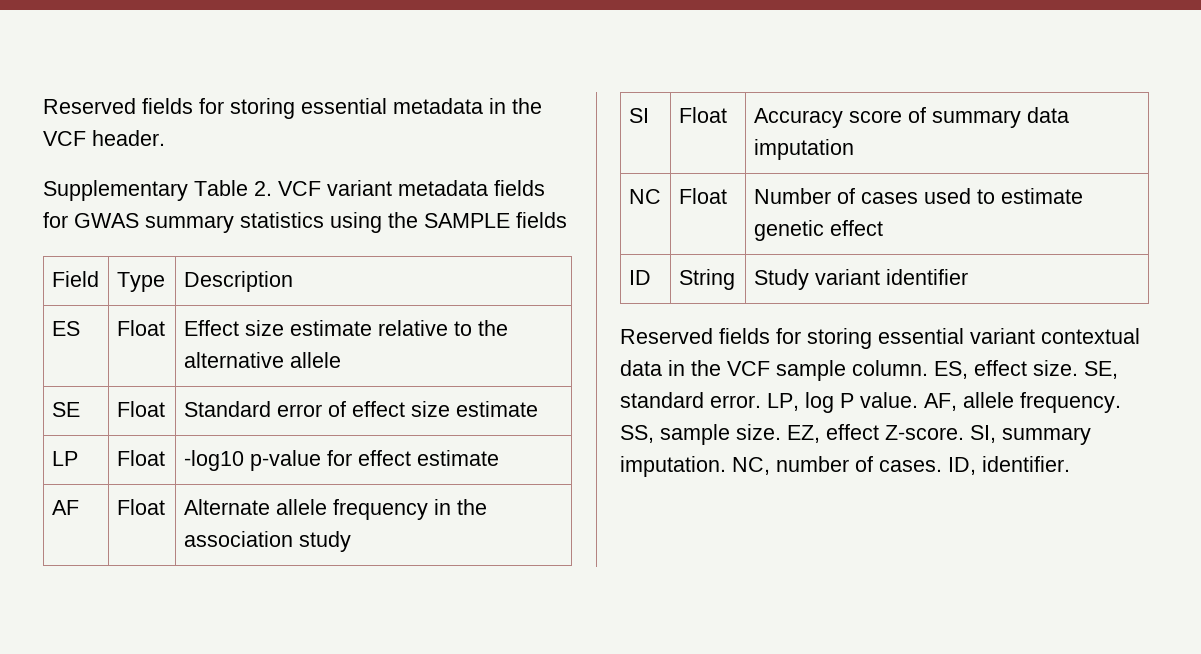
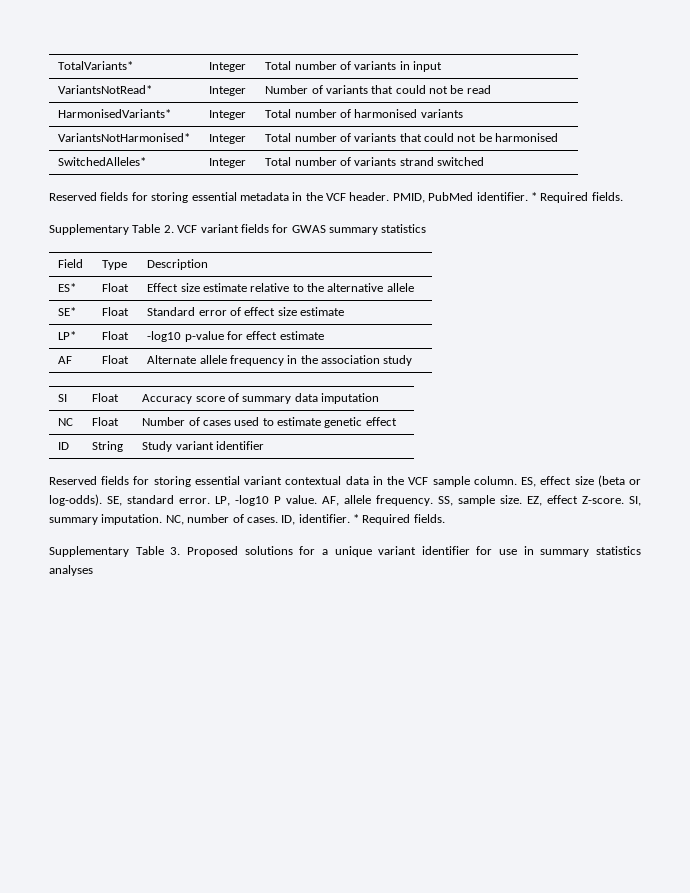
+ TotalVariants* | Integer | Total number of variants in input
+ VariantsNotRead* | Integer | Number of variants that could not be read
+ HarmonisedVariants* | Integer | Total number of harmonised variants
+ VariantsNotHarmonised* | Integer | Total number of variants that could not be harmonised
+ SwitchedAlleles* | Integer | Total number of variants strand switched
+ PMID, PubMed identifier. * Required fields.
- Supplementary Table 2. VCF variant metadata fields for GWAS summary statistics using the SAMPLE fields
+ Supplementary Table 2. VCF variant fields for GWAS summary statistics
- ES | Float | Effect size estimate relative to the alternative allele
+ ES* | Float | Effect size estimate relative to the alternative allele
- SE | Float | Standard error of effect size estimate
+ SE* | Float | Standard error of effect size estimate
- LP | Float | -log10 p-value for effect estimate
+ LP* | Float | -log10 p-value for effect estimate
- ES, effect size.
+ ES, effect size (beta or log-odds).
- LP, log P value.
+ LP, -log10 P value.
- ID, identifier.
+ ID, identifier. * Required fields.
+ Supplementary Table 3. Proposed solutions for a unique variant identifier for use in summary statistics analyses

